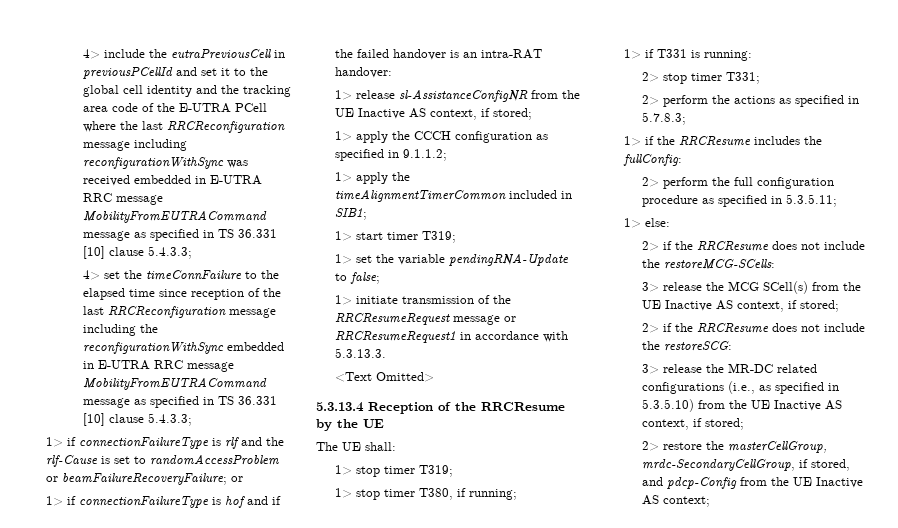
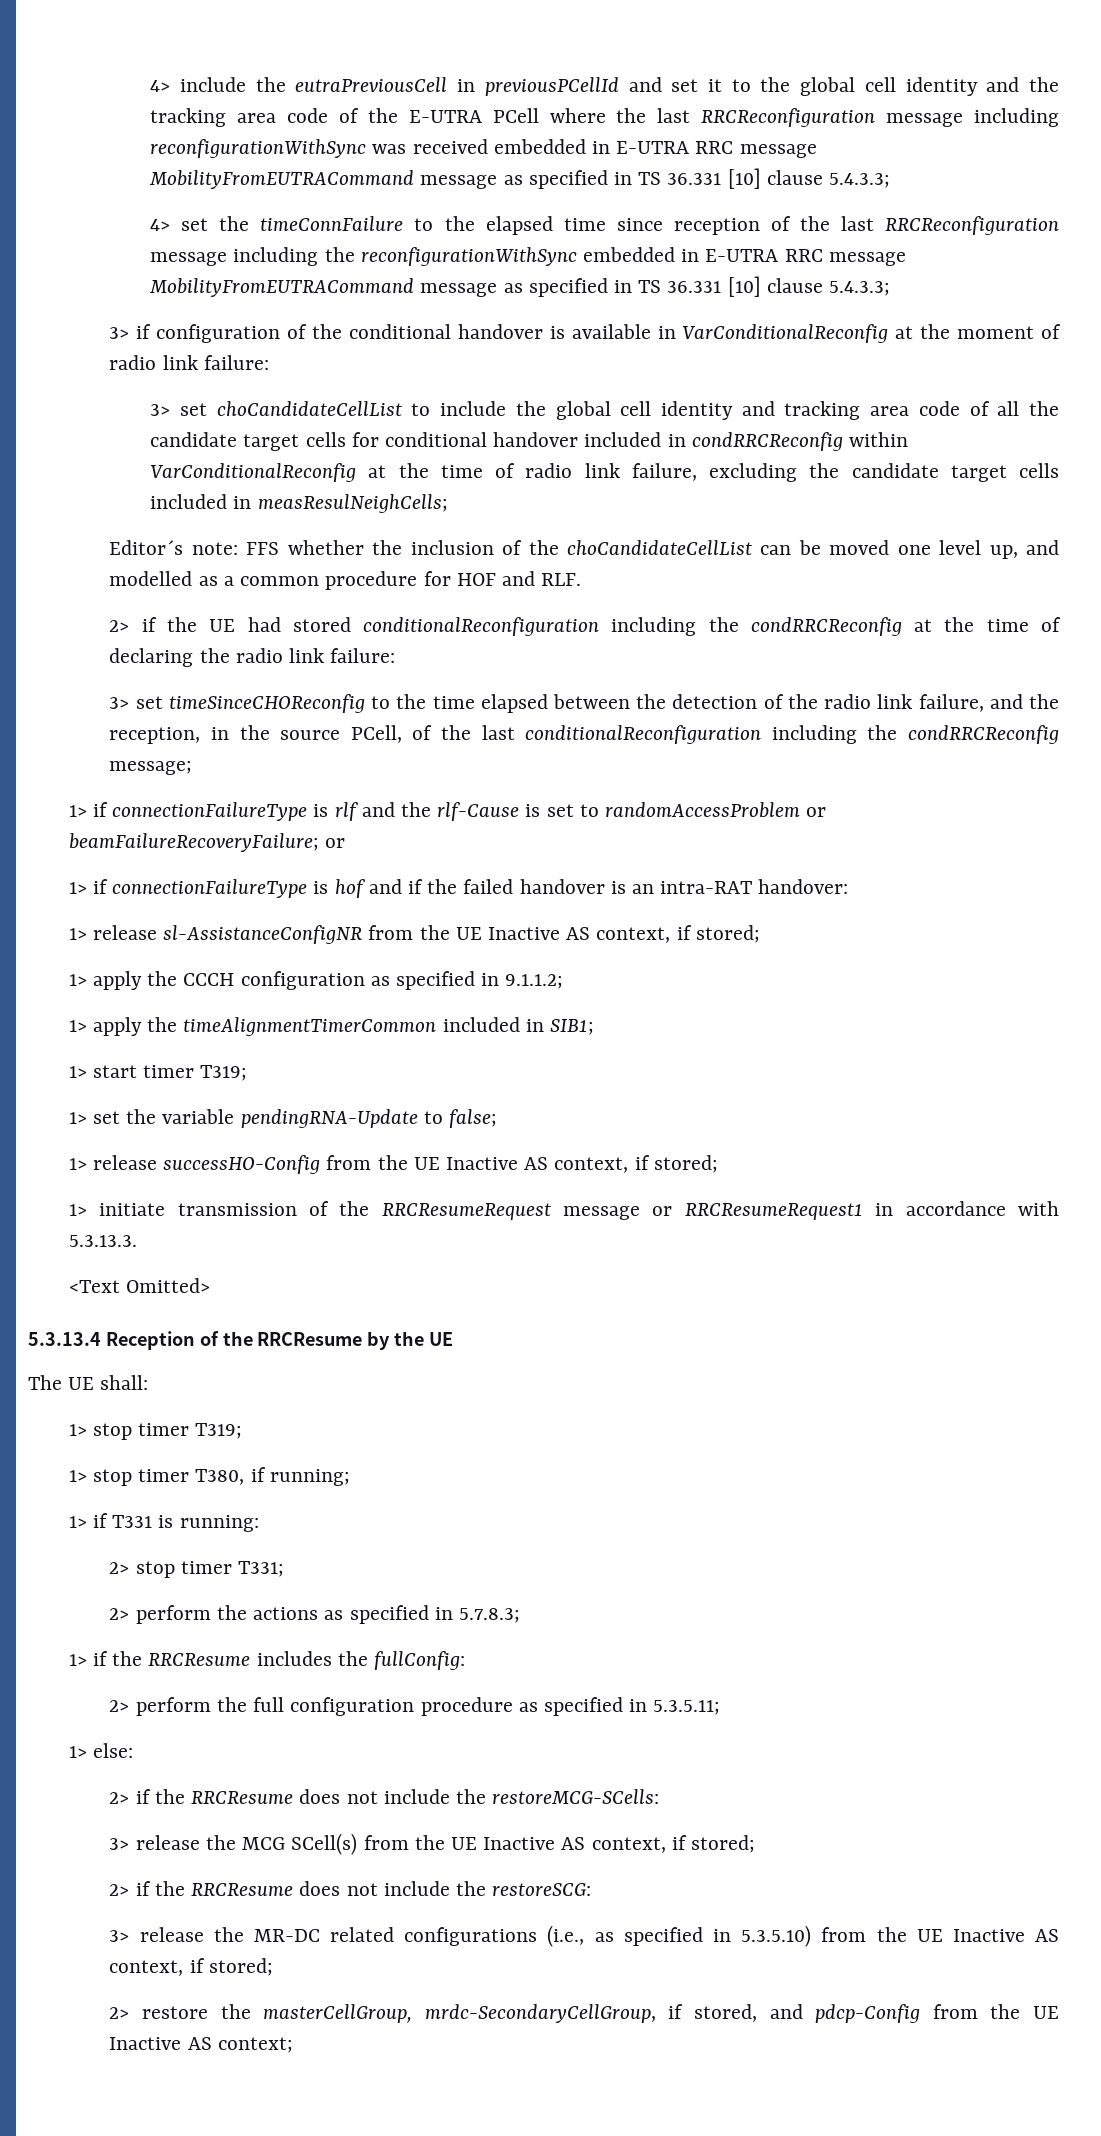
+ 3> if configuration of the conditional handover is available in VarConditionalReconfig at the moment of radio link failure:
+ 3> set choCandidateCellList to include the global cell identity and tracking area code of all the candidate target cells for conditional handover included in condRRCReconfig within VarConditionalReconfig at the time of radio link failure, excluding the candidate target cells included in measResulNeighCells;
+ Editor´s note: FFS whether the inclusion of the choCandidateCellList can be moved one level up, and modelled as a common procedure for HOF and RLF.
+ 2> if the UE had stored conditionalReconfiguration including the condRRCReconfig at the time of declaring the radio link failure:
+ 3> set timeSinceCHOReconfig to the time elapsed between the detection of the radio link failure, and the reception, in the source PCell, of the last conditionalReconfiguration including the condRRCReconfig message;
+ 1> release successHO-Config from the UE Inactive AS context, if stored;

